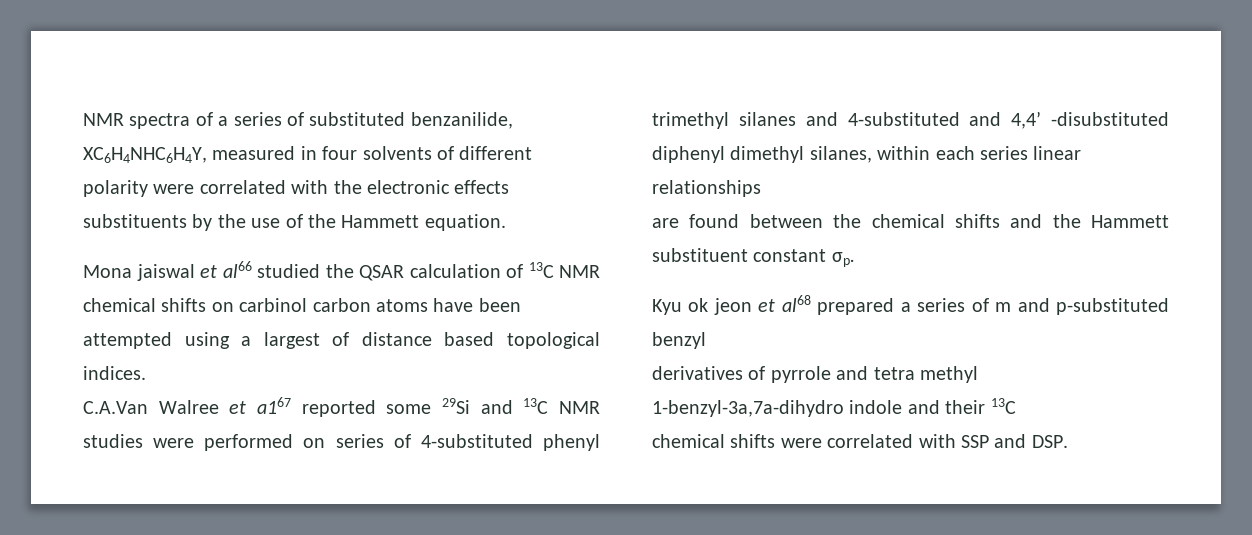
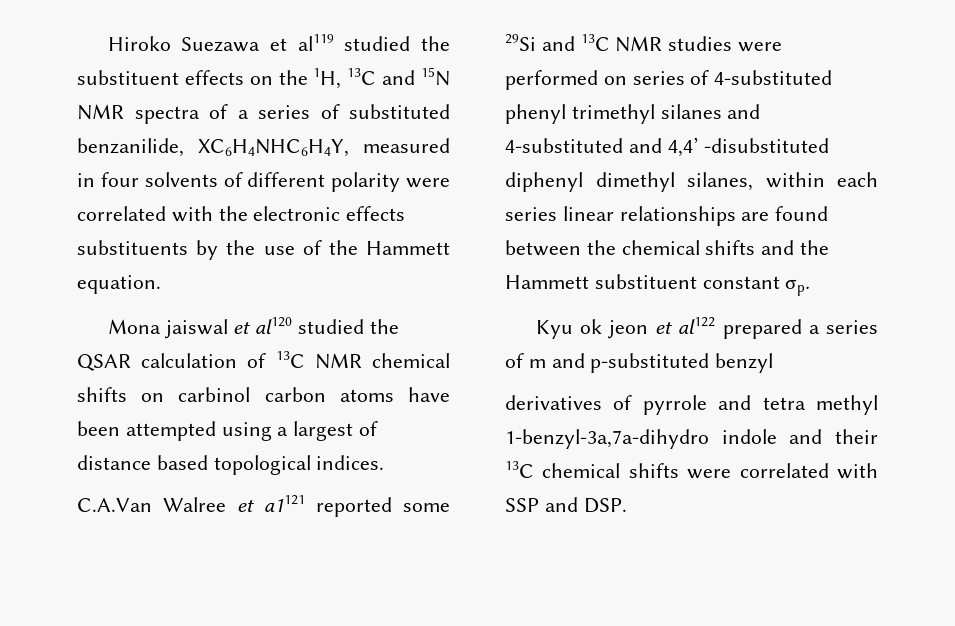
- NMR spectra of a series of substituted benzanilide, XC6H4NHC6H4Y, measured in four solvents of different polarity were correlated with the electronic effects substituents by the use of the Hammett equation.
+ Hiroko Suezawa et al119 studied the substituent effects on the 1H, 13C and 15N NMR spectra of a series of substituted benzanilide, XC6H4NHC6H4Y, measured in four solvents of different polarity were correlated with the electronic effects substituents by the use of the Hammett equation.
- Mona jaiswal et al66 studied the QSAR calculation of 13C NMR chemical shifts on carbinol carbon atoms have been attempted using a largest of distance based topological indices.
+ Mona jaiswal et al120 studied the QSAR calculation of 13C NMR chemical shifts on carbinol carbon atoms have been attempted using a largest of distance based topological indices.
- C.A.Van Walree et a167 reported some 29Si and 13C NMR studies were performed on series of 4-substituted phenyl trimethyl silanes and 4-substituted and 4,4’ -disubstituted diphenyl dimethyl silanes, within each series linear relationships
- are found between the chemical shifts and the Hammett substituent constant σp.
+ C.A.Van Walree et a1121 reported some 29Si and 13C NMR studies were performed on series of 4-substituted phenyl trimethyl silanes and 4-substituted and 4,4’ -disubstituted diphenyl dimethyl silanes, within each series linear relationships are found between the chemical shifts and the Hammett substituent constant σp.
- Kyu ok jeon et al68 prepared a series of m and p-substituted benzyl
+ Kyu ok jeon et al122 prepared a series of m and p-substituted benzyl
- derivatives of pyrrole and tetra methyl 1-benzyl-3a,7a-dihydro indole and their 13C
- chemical shifts were correlated with SSP and DSP.
+ derivatives of pyrrole and tetra methyl 1-benzyl-3a,7a-dihydro indole and their 13C chemical shifts were correlated with SSP and DSP.

